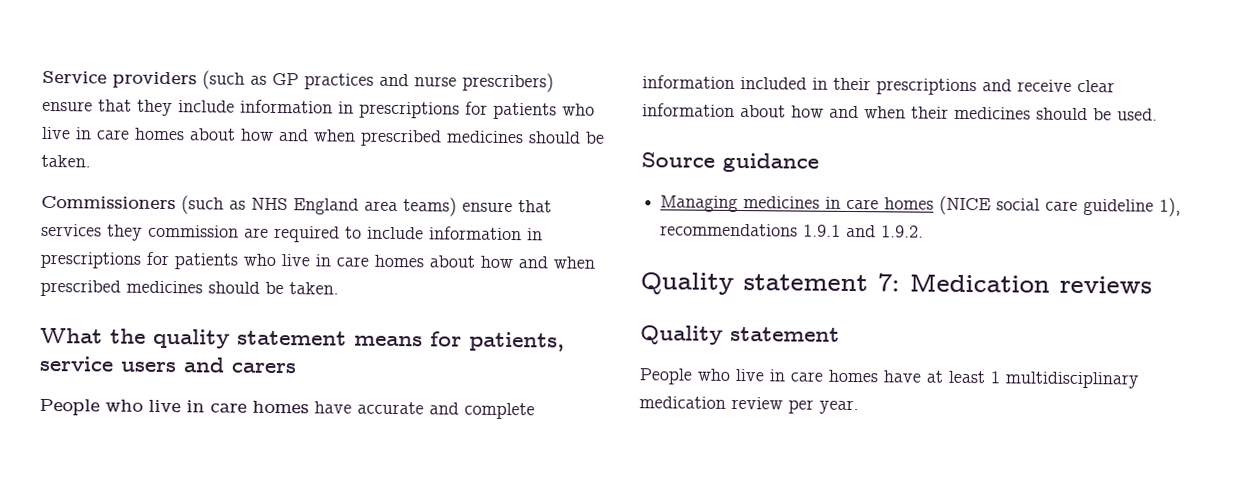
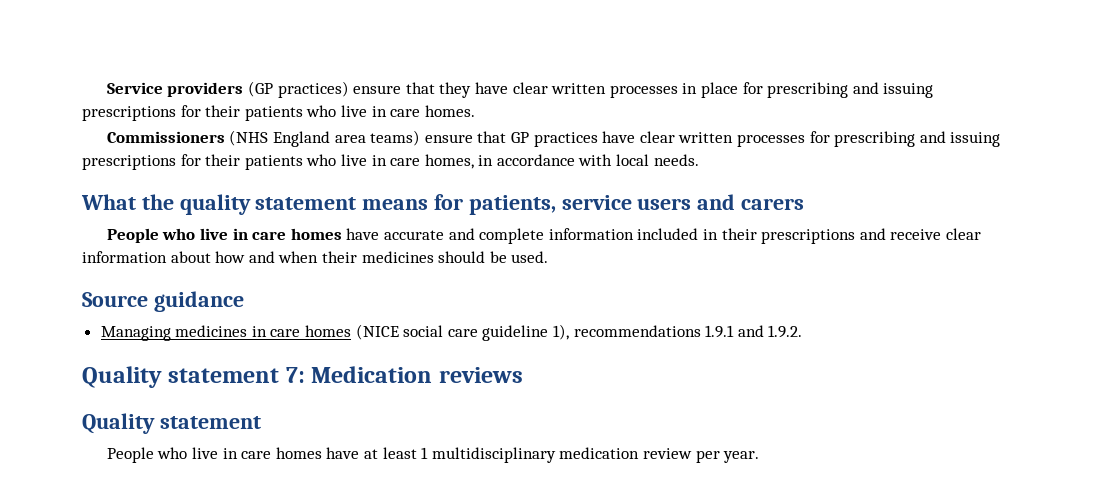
- Service providers (such as GP practices and nurse prescribers) ensure that they include information in prescriptions for patients who live in care homes about how and when prescribed medicines should be taken.
- Commissioners (such as NHS England area teams) ensure that services they commission are required to include information in prescriptions for patients who live in care homes about how and when prescribed medicines should be taken.
+ Service providers (GP practices) ensure that they have clear written processes in place for prescribing and issuing prescriptions for their patients who live in care homes.
+ Commissioners (NHS England area teams) ensure that GP practices have clear written processes for prescribing and issuing prescriptions for their patients who live in care homes, in accordance with local needs.

